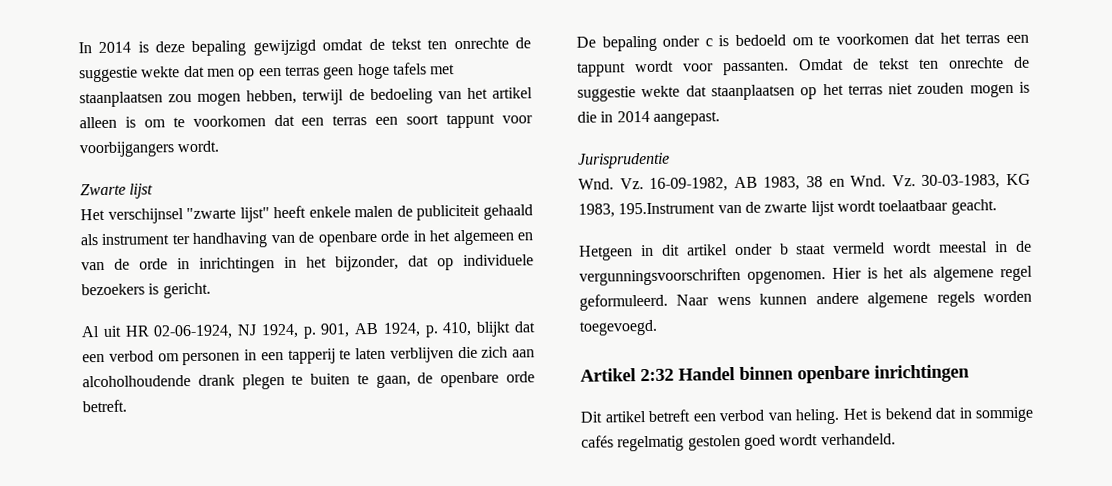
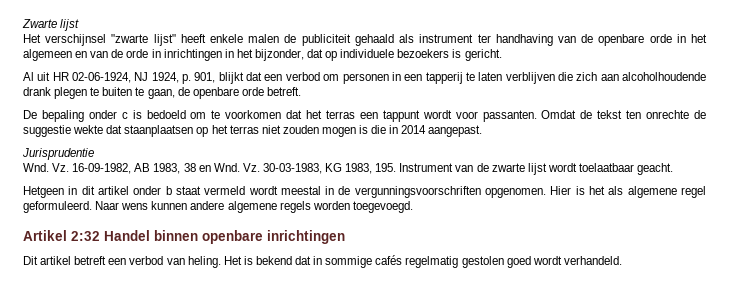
- In 2014 is deze bepaling gewijzigd omdat de tekst ten onrechte de suggestie wekte dat men op een terras geen hoge tafels met staanplaatsen zou mogen hebben, terwijl de bedoeling van het artikel alleen is om te voorkomen dat een terras een soort tappunt voor voorbijgangers wordt.
- Al uit HR 02-06-1924, NJ 1924, p. 901, AB 1924, p. 410, blijkt dat een verbod om personen in een tapperij te laten verblijven die zich aan alcoholhoudende drank plegen te buiten te gaan, de openbare orde betreft.
+ Al uit HR 02-06-1924, NJ 1924, p. 901, blijkt dat een verbod om personen in een tapperij te laten verblijven die zich aan alcoholhoudende drank plegen te buiten te gaan, de openbare orde betreft.
- Wnd. Vz. 16-09-1982, AB 1983, 38 en Wnd. Vz. 30-03-1983, KG 1983, 195.Instrument van de zwarte lijst wordt toelaatbaar geacht.
+ Wnd. Vz. 16-09-1982, AB 1983, 38 en Wnd. Vz. 30-03-1983, KG 1983, 195. Instrument van de zwarte lijst wordt toelaatbaar geacht.

